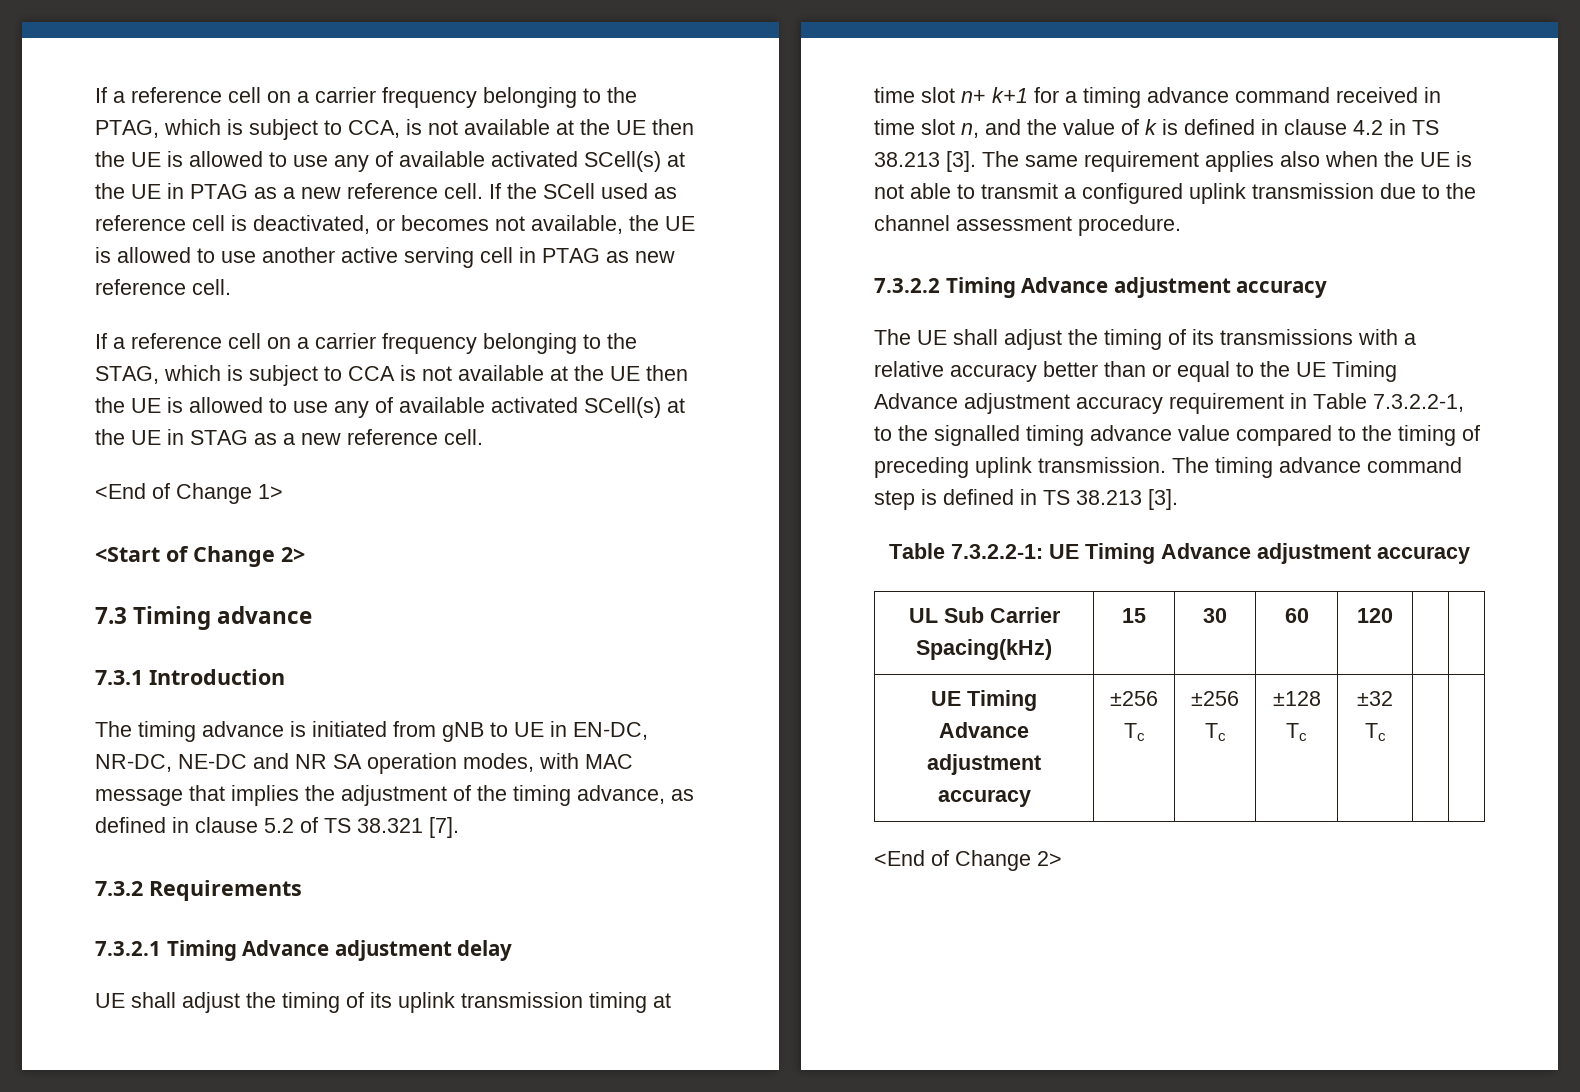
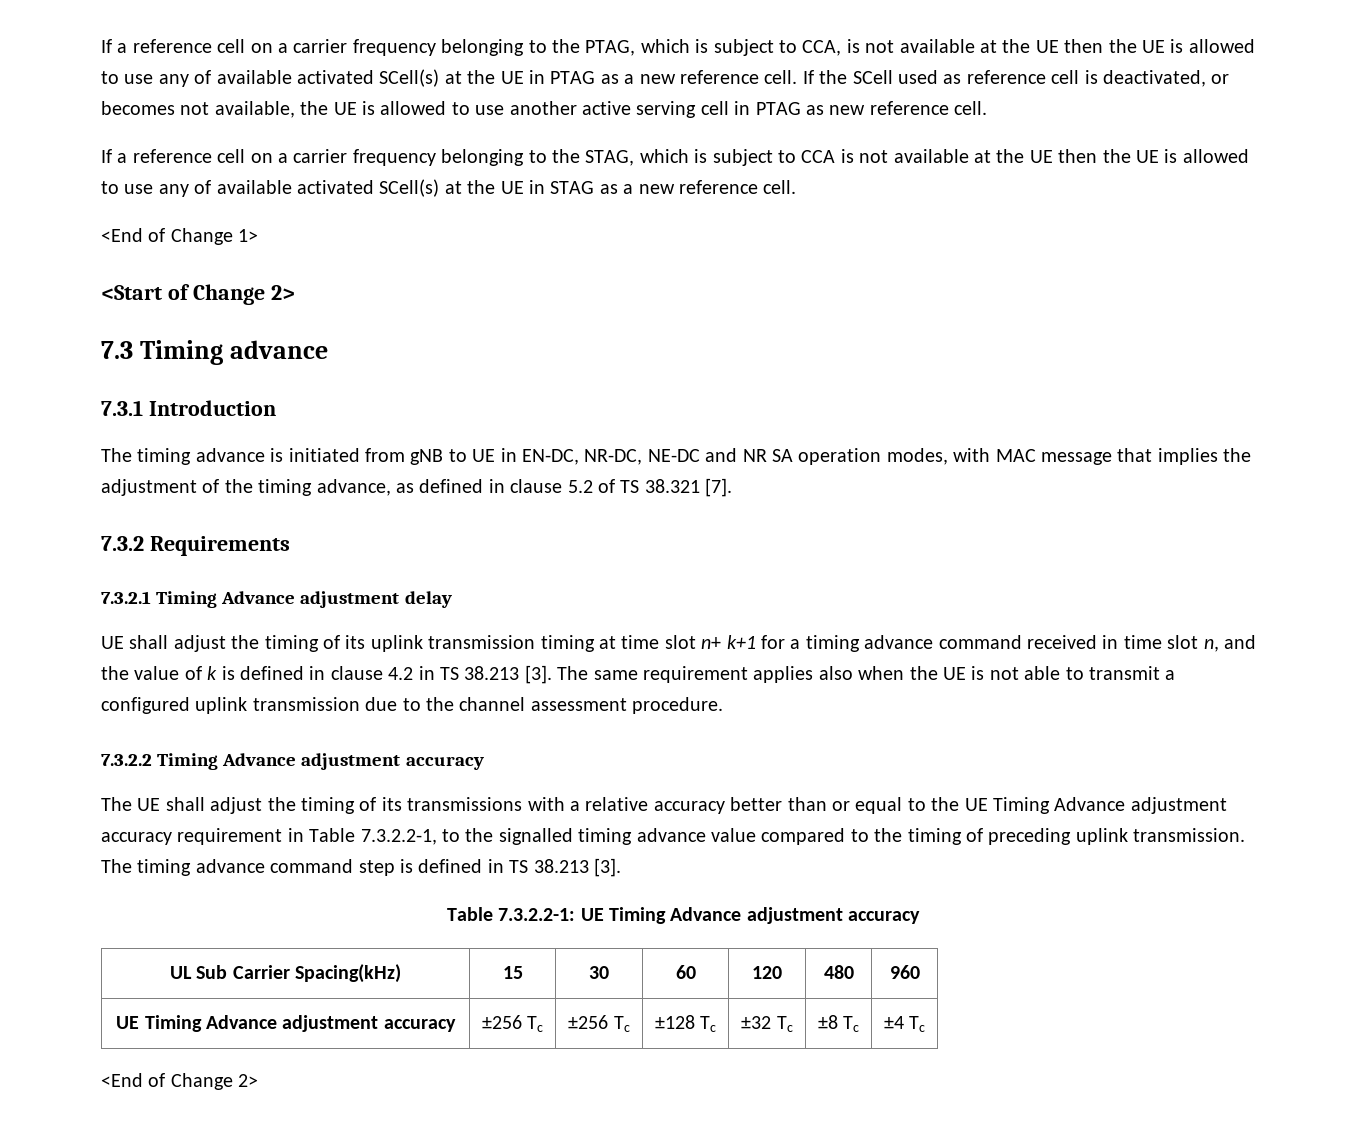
- UL Sub Carrier Spacing(kHz) | 15 | 30 | 60 | 120 | |
+ UL Sub Carrier Spacing(kHz) | 15 | 30 | 60 | 120 | 480 | 960
- UE Timing Advance adjustment accuracy | ±256 Tc | ±256 Tc | ±128 Tc | ±32 Tc | |
+ UE Timing Advance adjustment accuracy | ±256 Tc | ±256 Tc | ±128 Tc | ±32 Tc | ±8 Tc | ±4 Tc

